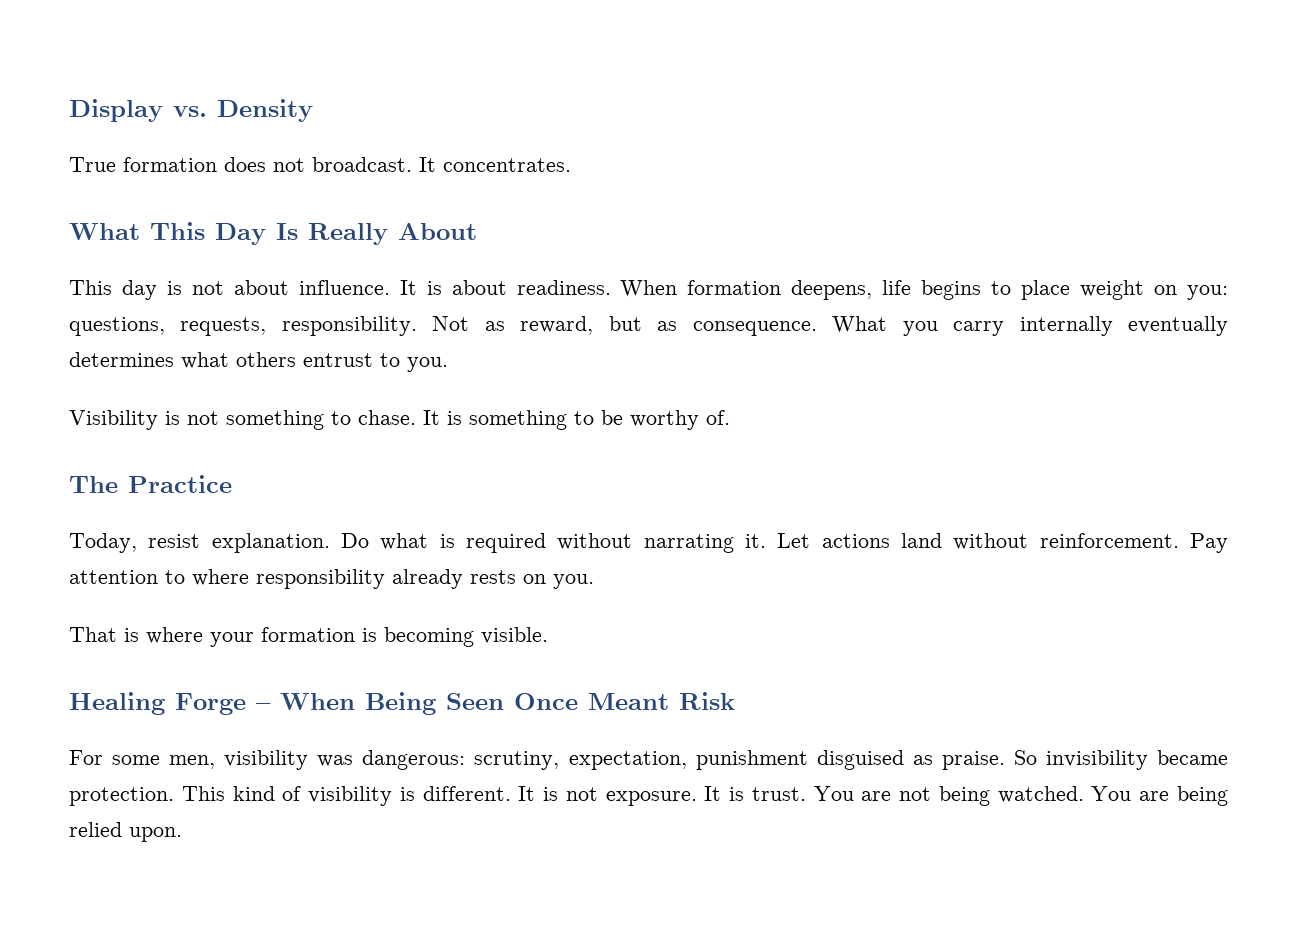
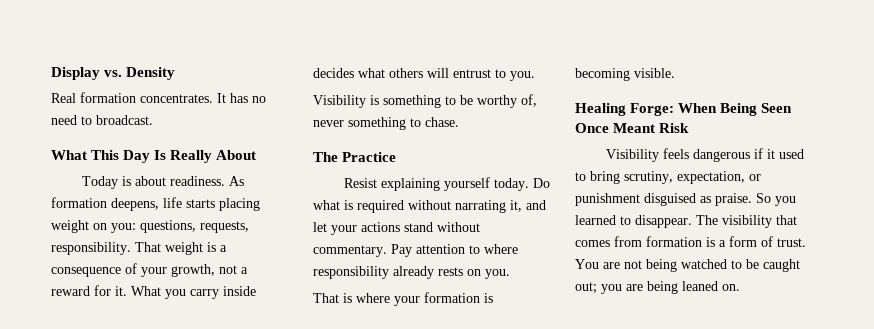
- True formation does not broadcast. It concentrates.
+ Real formation concentrates. It has no need to broadcast.
- This day is not about influence. It is about readiness.
+ Today is about readiness.
- When formation deepens, life begins to place weight on you: questions, requests, responsibility.
+ As formation deepens, life starts placing weight on you: questions, requests, responsibility.
- Not as reward, but as consequence. What you carry internally eventually determines what others entrust to you.
+ That weight is a consequence of your growth, not a reward for it. What you carry inside decides what others will entrust to you.
- Visibility is not something to chase. It is something to be worthy of.
+ Visibility is something to be worthy of, never something to chase.
  The Practice
- Today, resist explanation.
+ Resist explaining yourself today.
- Do what is required without narrating it. Let actions land without reinforcement.
+ Do what is required without narrating it, and let your actions stand without commentary.
- Healing Forge – When Being Seen Once Meant Risk
+ Healing Forge: When Being Seen Once Meant Risk
- For some men, visibility was dangerous: scrutiny, expectation, punishment disguised as praise.
+ Visibility feels dangerous if it used to bring scrutiny, expectation, or punishment disguised as praise.
- So invisibility became protection. This kind of visibility is different. It is not exposure. It is trust.
+ So you learned to disappear. The visibility that comes from formation is a form of trust.
- You are not being watched. You are being relied upon.
+ You are not being watched to be caught out; you are being leaned on.

